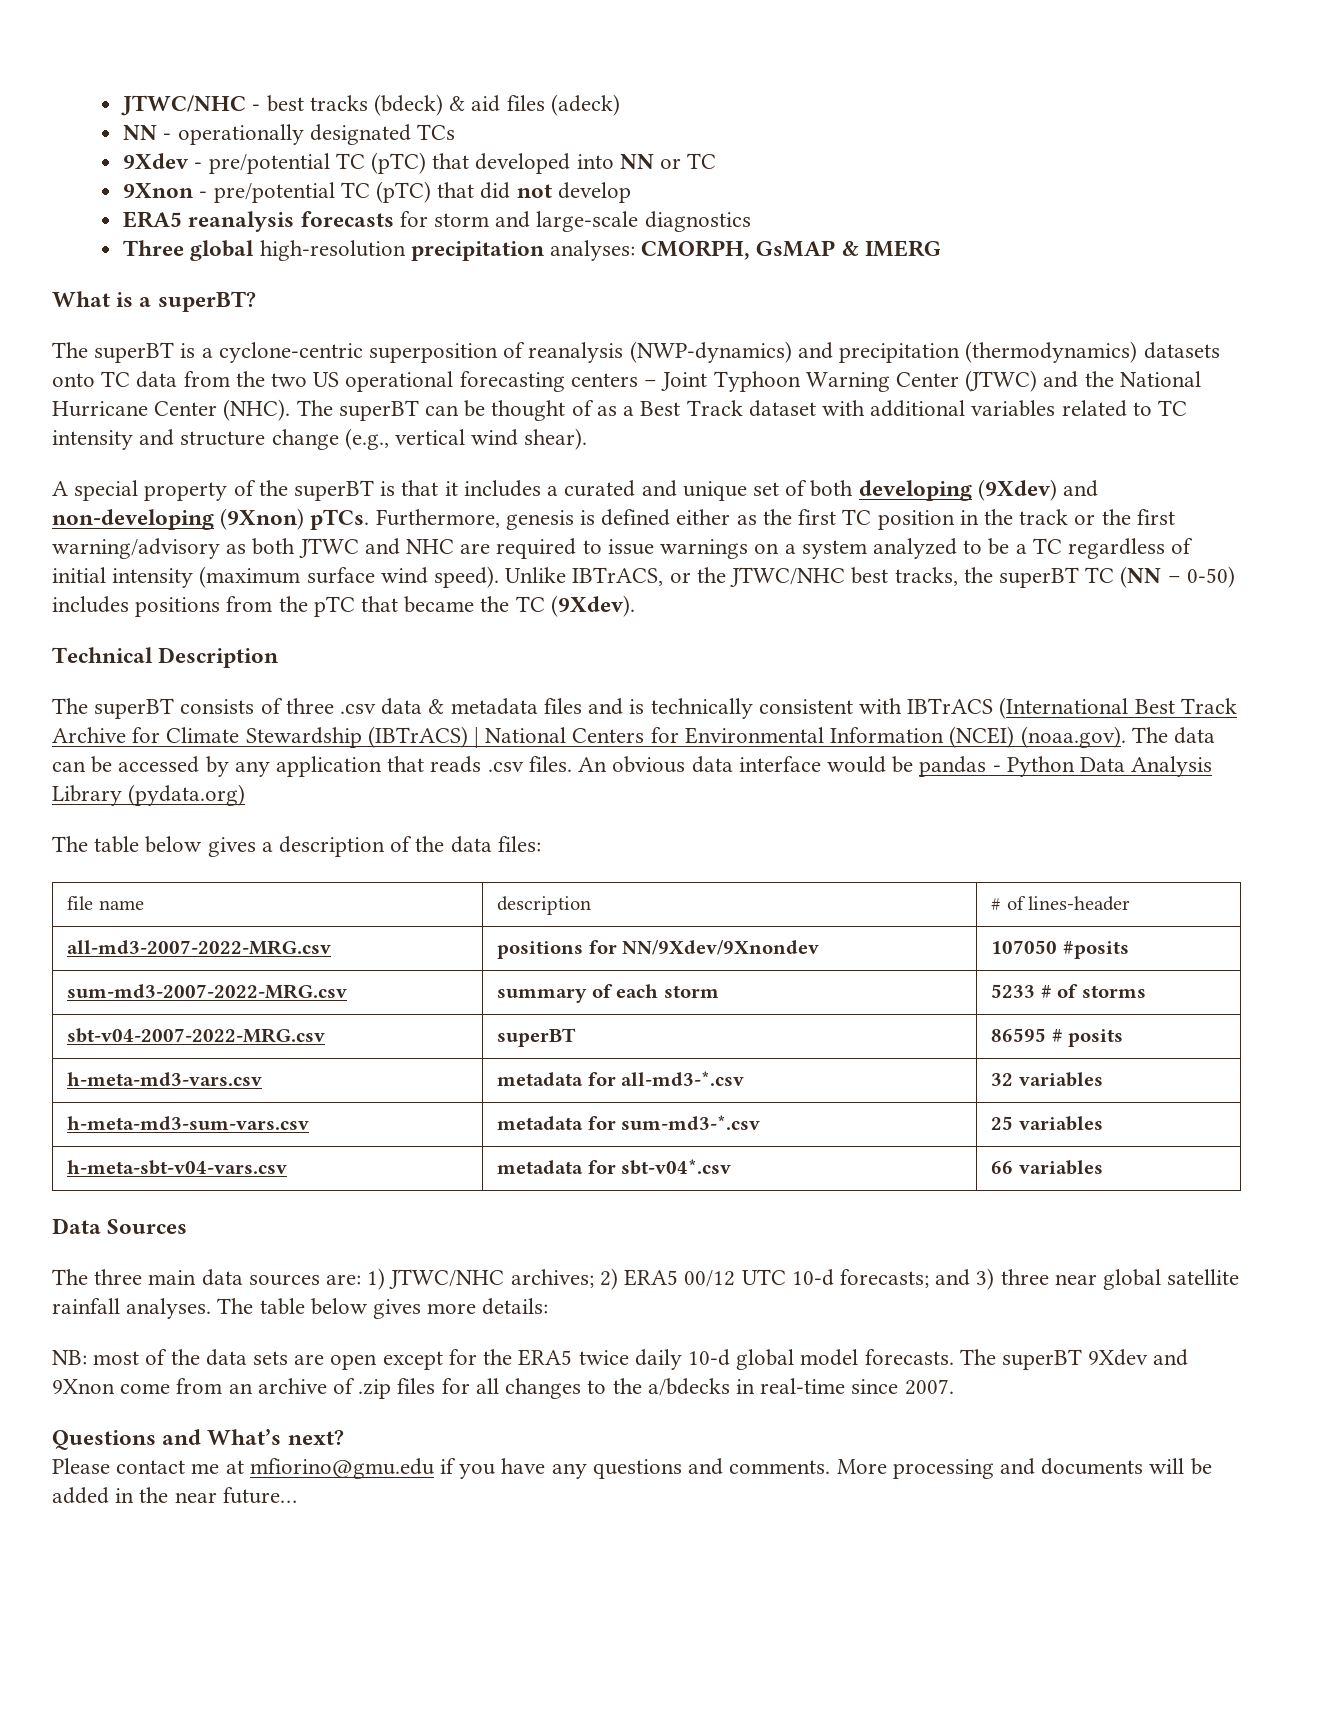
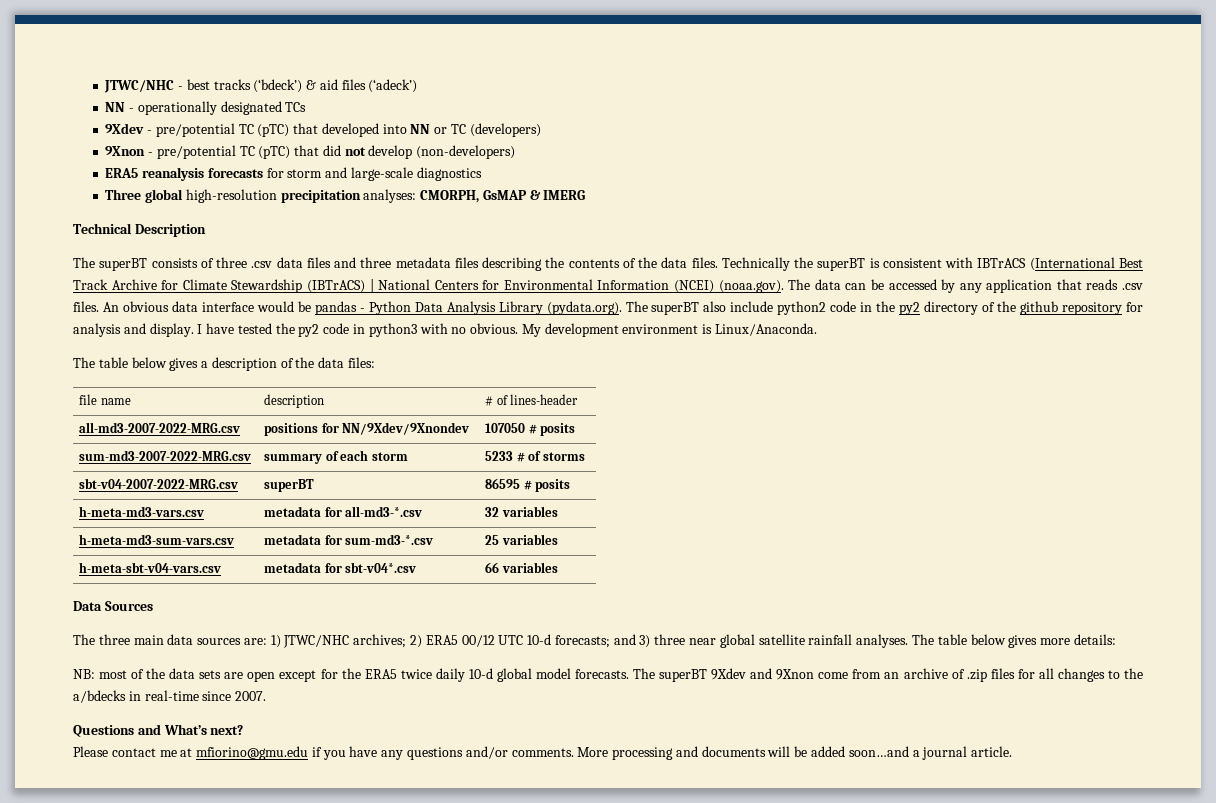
- JTWC/NHC - best tracks (bdeck) & aid files (adeck)
+ JTWC/NHC - best tracks (‘bdeck’) & aid files (‘adeck’)
- 9Xdev - pre/potential TC (pTC) that developed into NN or TC
+ 9Xdev - pre/potential TC (pTC) that developed into NN or TC (developers)
- 9Xnon - pre/potential TC (pTC) that did not develop
+ 9Xnon - pre/potential TC (pTC) that did not develop (non-developers)
- What is a superBT?
- The superBT is a cyclone-centric superposition of reanalysis (NWP-dynamics) and precipitation (thermodynamics) datasets onto TC data from the two US operational forecasting centers – Joint Typhoon Warning Center (JTWC) and the National Hurricane Center (NHC). The superBT can be thought of as a Best Track dataset with additional variables related to TC intensity and structure change (e.g., vertical wind shear).
- A special property of the superBT is that it includes a curated and unique set of both developing (9Xdev) and non-developing (9Xnon) pTCs. Furthermore, genesis is defined either as the first TC position in the track or the first warning/advisory as both JTWC and NHC are required to issue warnings on a system analyzed to be a TC regardless of initial intensity (maximum surface wind speed). Unlike IBTrACS, or the JTWC/NHC best tracks, the superBT TC (NN – 0-50) includes positions from the pTC that became the TC (9Xdev).
- The superBT consists of three .csv data & metadata files and is technically consistent with IBTrACS (International Best Track Archive for Climate Stewardship (IBTrACS) | National Centers for Environmental Information (NCEI) (noaa.gov). The data can be accessed by any application that reads .csv files.
+ The superBT consists of three .csv data files and three metadata files describing the contents of the data files. Technically the superBT is consistent with IBTrACS (International Best Track Archive for Climate Stewardship (IBTrACS) | National Centers for Environmental Information (NCEI) (noaa.gov). The data can be accessed by any application that reads .csv files.
- An obvious data interface would be pandas - Python Data Analysis Library (pydata.org)
+ An obvious data interface would be pandas - Python Data Analysis Library (pydata.org). The superBT also include python2 code in the py2 directory of the github repository for analysis and display. I have tested the py2 code in python3 with no obvious. My development environment is Linux/Anaconda.
- all-md3-2007-2022-MRG.csv | positions for NN/9Xdev/9Xnondev | 107050 #posits
+ all-md3-2007-2022-MRG.csv | positions for NN/9Xdev/9Xnondev | 107050 # posits
- Please contact me at mfiorino@gmu.edu if you have any questions and comments.
+ Please contact me at mfiorino@gmu.edu if you have any questions and/or comments.
- More processing and documents will be added in the near future…
+ More processing and documents will be added soon…and a journal article.

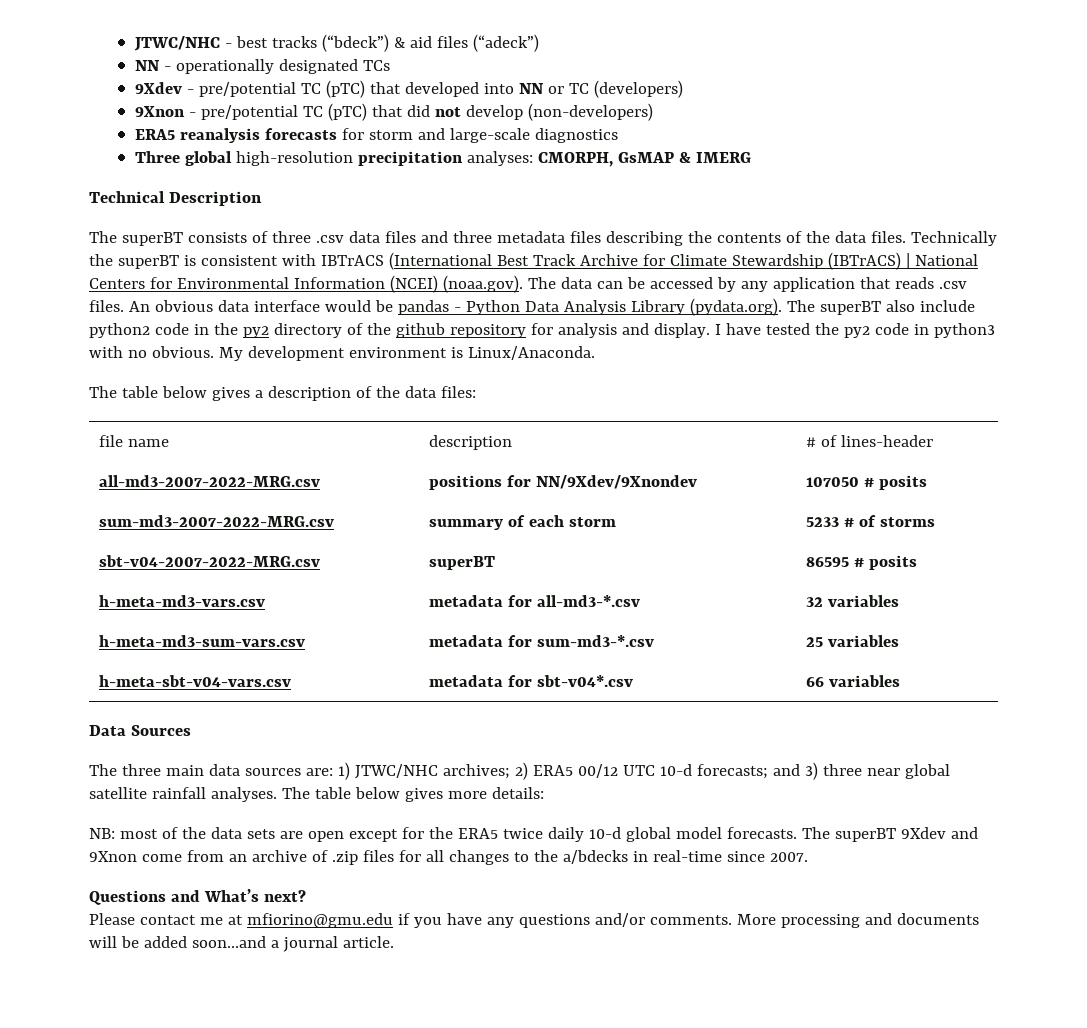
- JTWC/NHC - best tracks (‘bdeck’) & aid files (‘adeck’)
+ JTWC/NHC - best tracks (“bdeck”) & aid files (“adeck”)

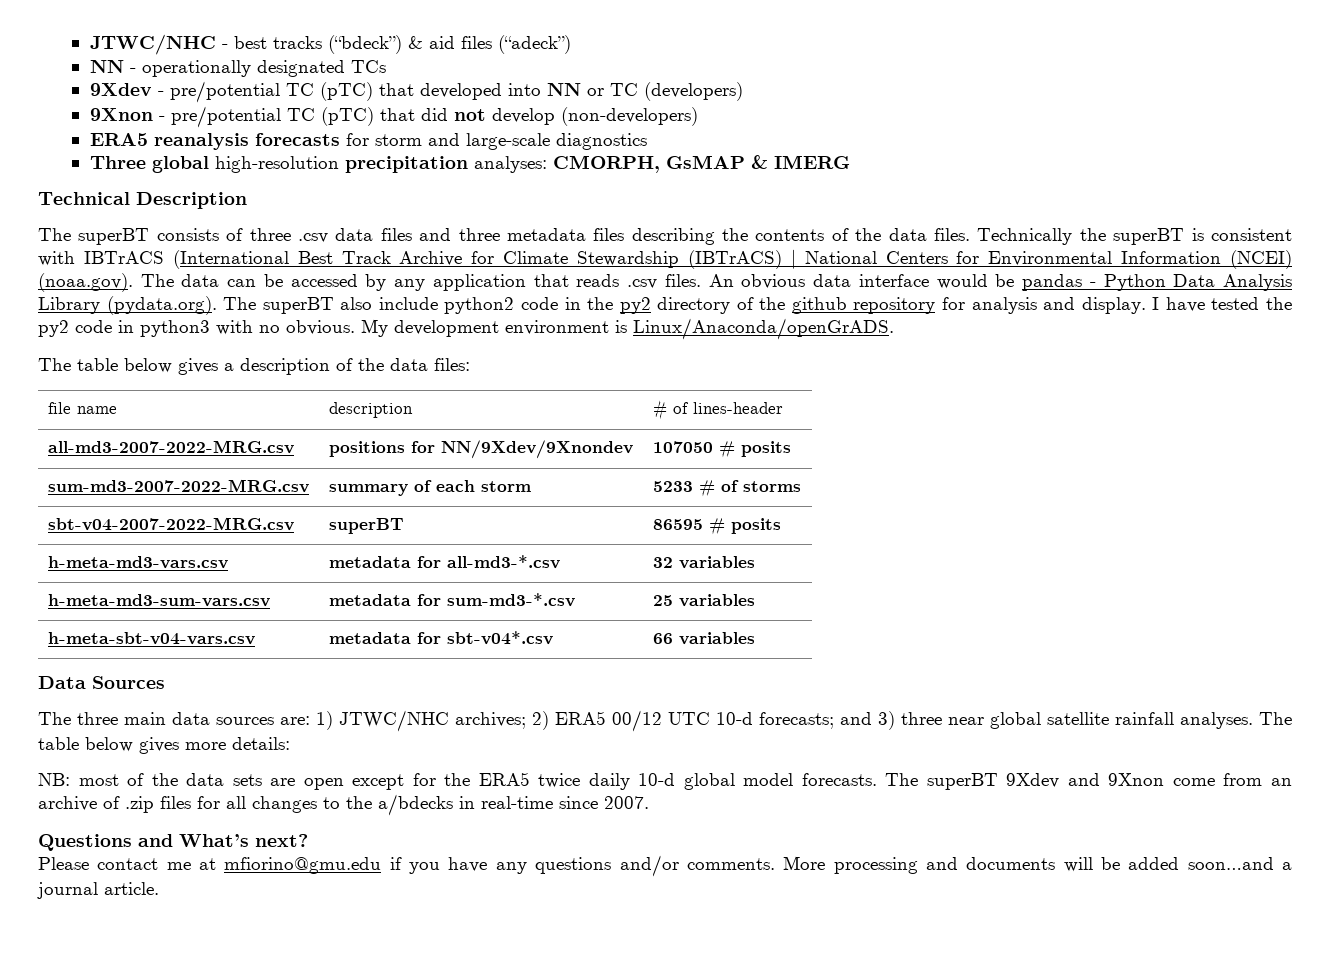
- My development environment is Linux/Anaconda.
+ My development environment is Linux/Anaconda/openGrADS.

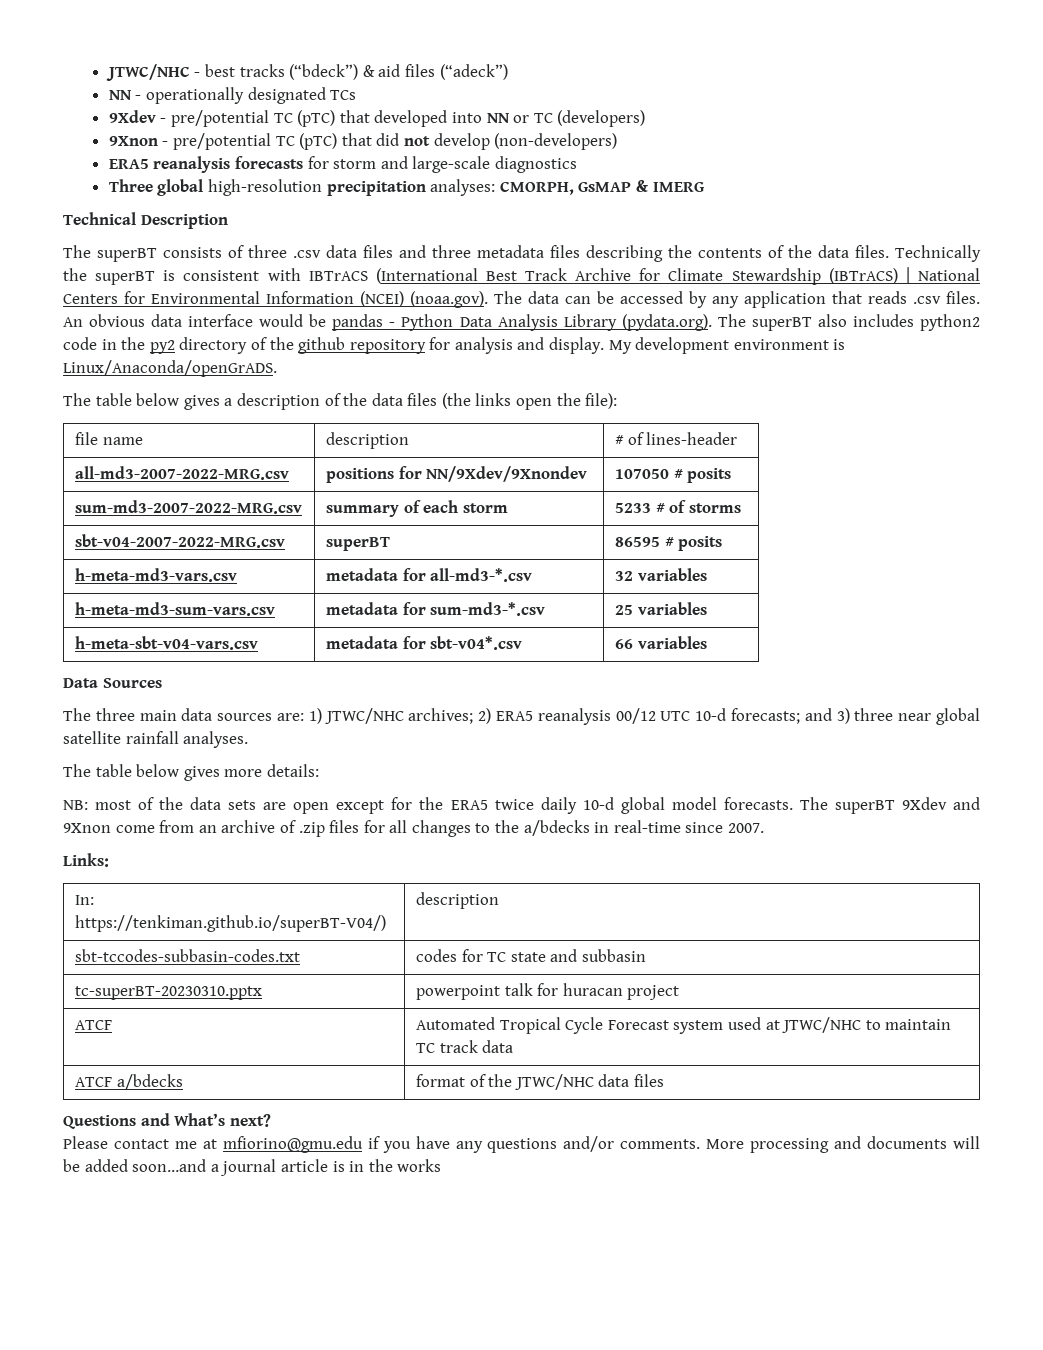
- An obvious data interface would be pandas - Python Data Analysis Library (pydata.org). The superBT also include python2 code in the py2 directory of the github repository for analysis and display.
+ An obvious data interface would be pandas - Python Data Analysis Library (pydata.org). The superBT also includes python2 code in the py2 directory of the github repository for analysis and display.
- I have tested the py2 code in python3 with no obvious.
- The table below gives a description of the data files:
+ The table below gives a description of the data files (the links open the file):
- The three main data sources are: 1) JTWC/NHC archives; 2) ERA5 00/12 UTC 10-d forecasts; and 3) three near global satellite rainfall analyses. The table below gives more details:
+ The three main data sources are: 1) JTWC/NHC archives; 2) ERA5 reanalysis 00/12 UTC 10-d forecasts; and 3) three near global satellite rainfall analyses.
+ The table below gives more details:
+ Links:
+ In: https://tenkiman.github.io/superBT-V04/) | description
+ sbt-tccodes-subbasin-codes.txt | codes for TC state and subbasin
+ tc-superBT-20230310.pptx | powerpoint talk for huracan project
+ ATCF | Automated Tropical Cycle Forecast system used at JTWC/NHC to maintain TC track data
+ ATCF a/bdecks | format of the JTWC/NHC data files
- More processing and documents will be added soon…and a journal article.
+ More processing and documents will be added soon…and a journal article is in the works

